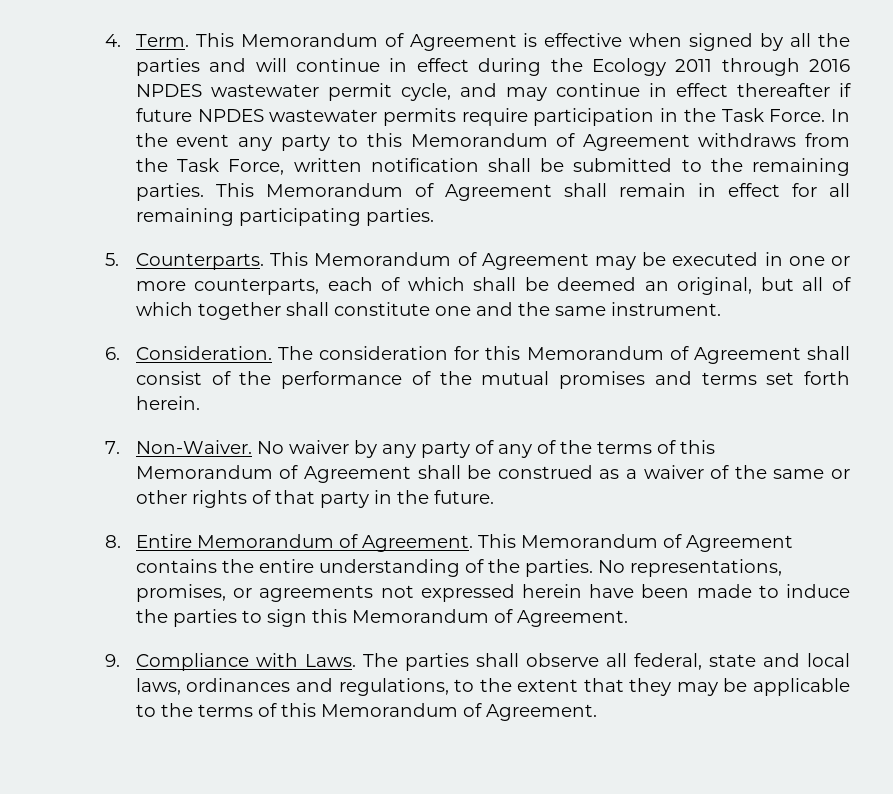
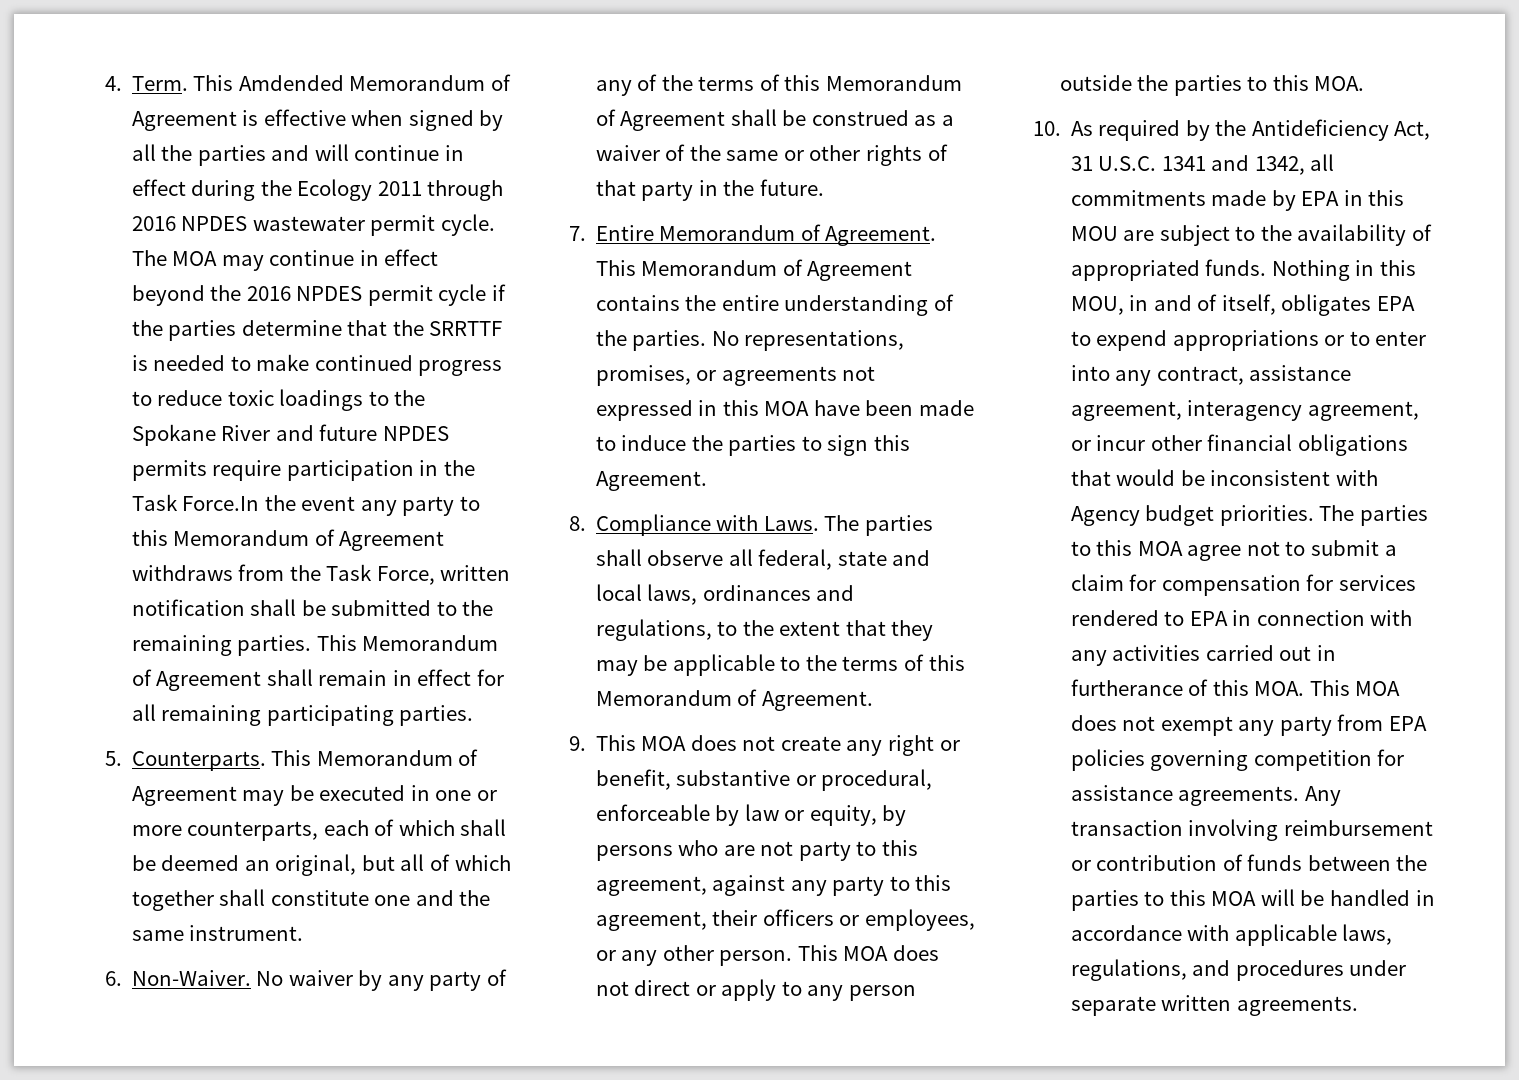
- This Memorandum of Agreement is effective when signed by all the parties and will continue in effect during the Ecology 2011 through 2016 NPDES wastewater permit cycle, and may continue in effect thereafter if future NPDES wastewater permits require participation in the Task Force. In the event any party to this Memorandum of Agreement withdraws from the Task Force, written notification shall be submitted to the remaining parties.
+ This Amdended Memorandum of Agreement is effective when signed by all the parties and will continue in effect during the Ecology 2011 through 2016 NPDES wastewater permit cycle. The MOA may continue in effect beyond the 2016 NPDES permit cycle if the parties determine that the SRRTTF is needed to make continued progress to reduce toxic loadings to the Spokane River and future NPDES permits require participation in the Task Force.In the event any party to this Memorandum of Agreement withdraws from the Task Force, written notification shall be submitted to the remaining parties.
- 6. Consideration. The consideration for this Memorandum of Agreement shall consist of the performance of the mutual promises and terms set forth herein.
- 7. Non-Waiver.
+ 6. Non-Waiver.
- 8. Entire Memorandum of Agreement.
+ 7. Entire Memorandum of Agreement.
- No representations, promises, or agreements not expressed herein have been made to induce the parties to sign this Memorandum of Agreement.
- 9. Compliance with Laws.
+ No representations, promises, or agreements not expressed in this MOA have been made to induce the parties to sign this Agreement.
+ 8. Compliance with Laws.
+ 9. This MOA does not create any right or benefit, substantive or procedural, enforceable by law or equity, by persons who are not party to this agreement, against any party to this agreement, their officers or employees, or any other person. This MOA does not direct or apply to any person outside the parties to this MOA.
+ 10. As required by the Antideficiency Act, 31 U.S.C. 1341 and 1342, all commitments made by EPA in this MOU are subject to the availability of appropriated funds. Nothing in this MOU, in and of itself, obligates EPA to expend appropriations or to enter into any contract, assistance agreement, interagency agreement, or incur other financial obligations that would be inconsistent with Agency budget priorities. The parties to this MOA agree not to submit a claim for compensation for services rendered to EPA in connection with any activities carried out in furtherance of this MOA. This MOA does not exempt any party from EPA policies governing competition for assistance agreements. Any transaction involving reimbursement or contribution of funds between the parties to this MOA will be handled in accordance with applicable laws, regulations, and procedures under separate written agreements.

